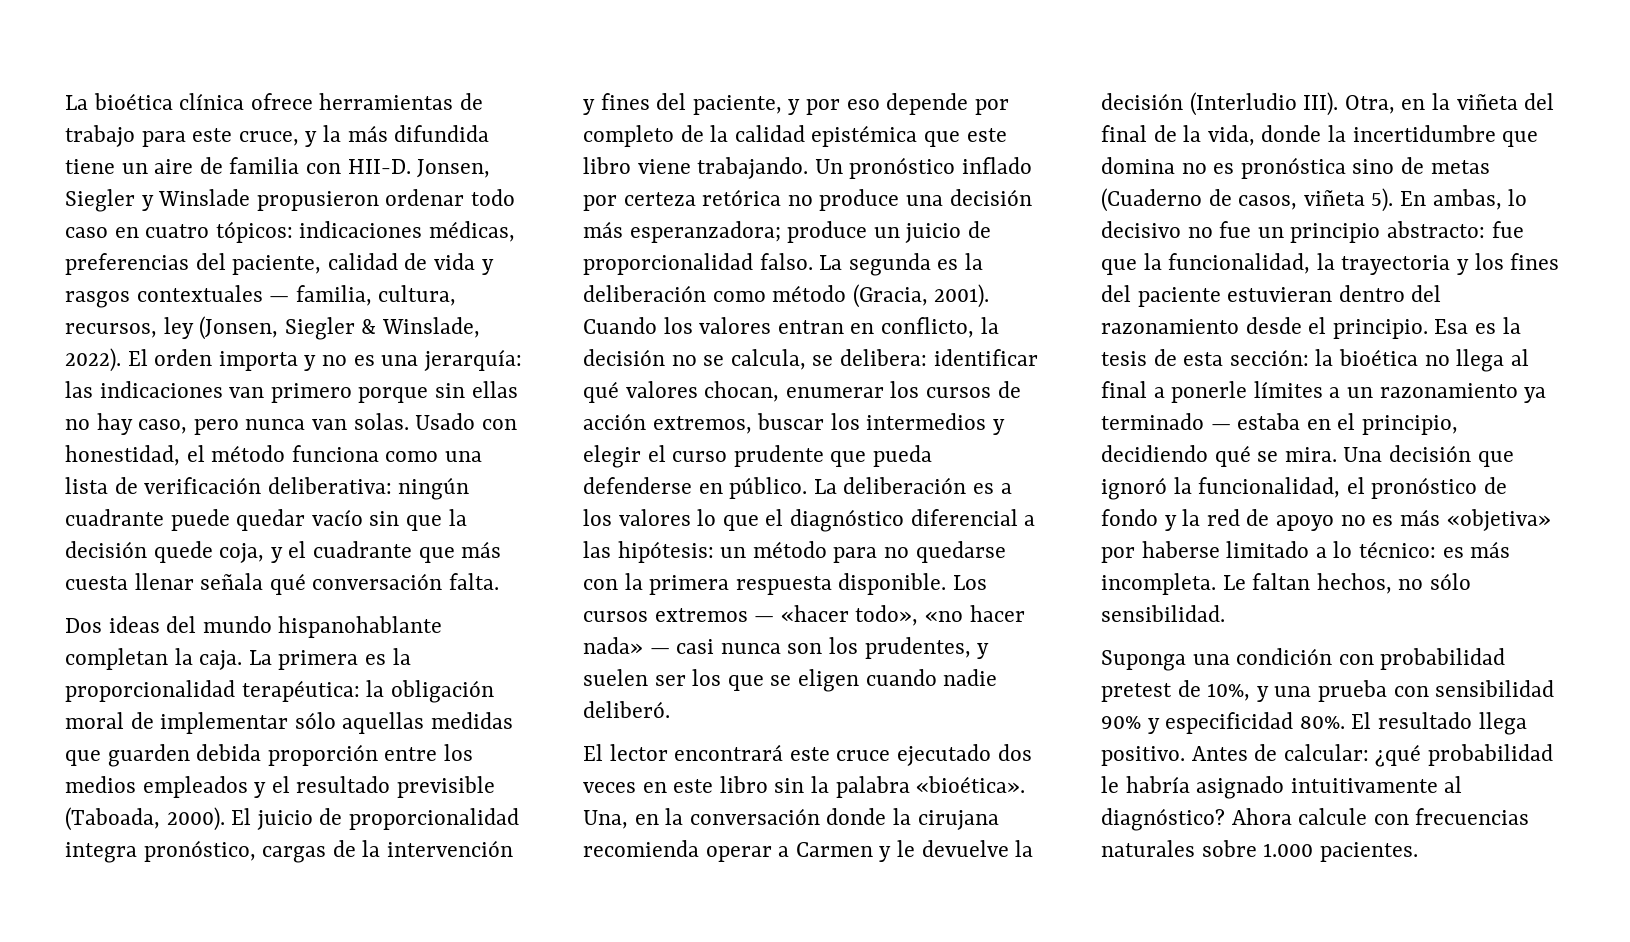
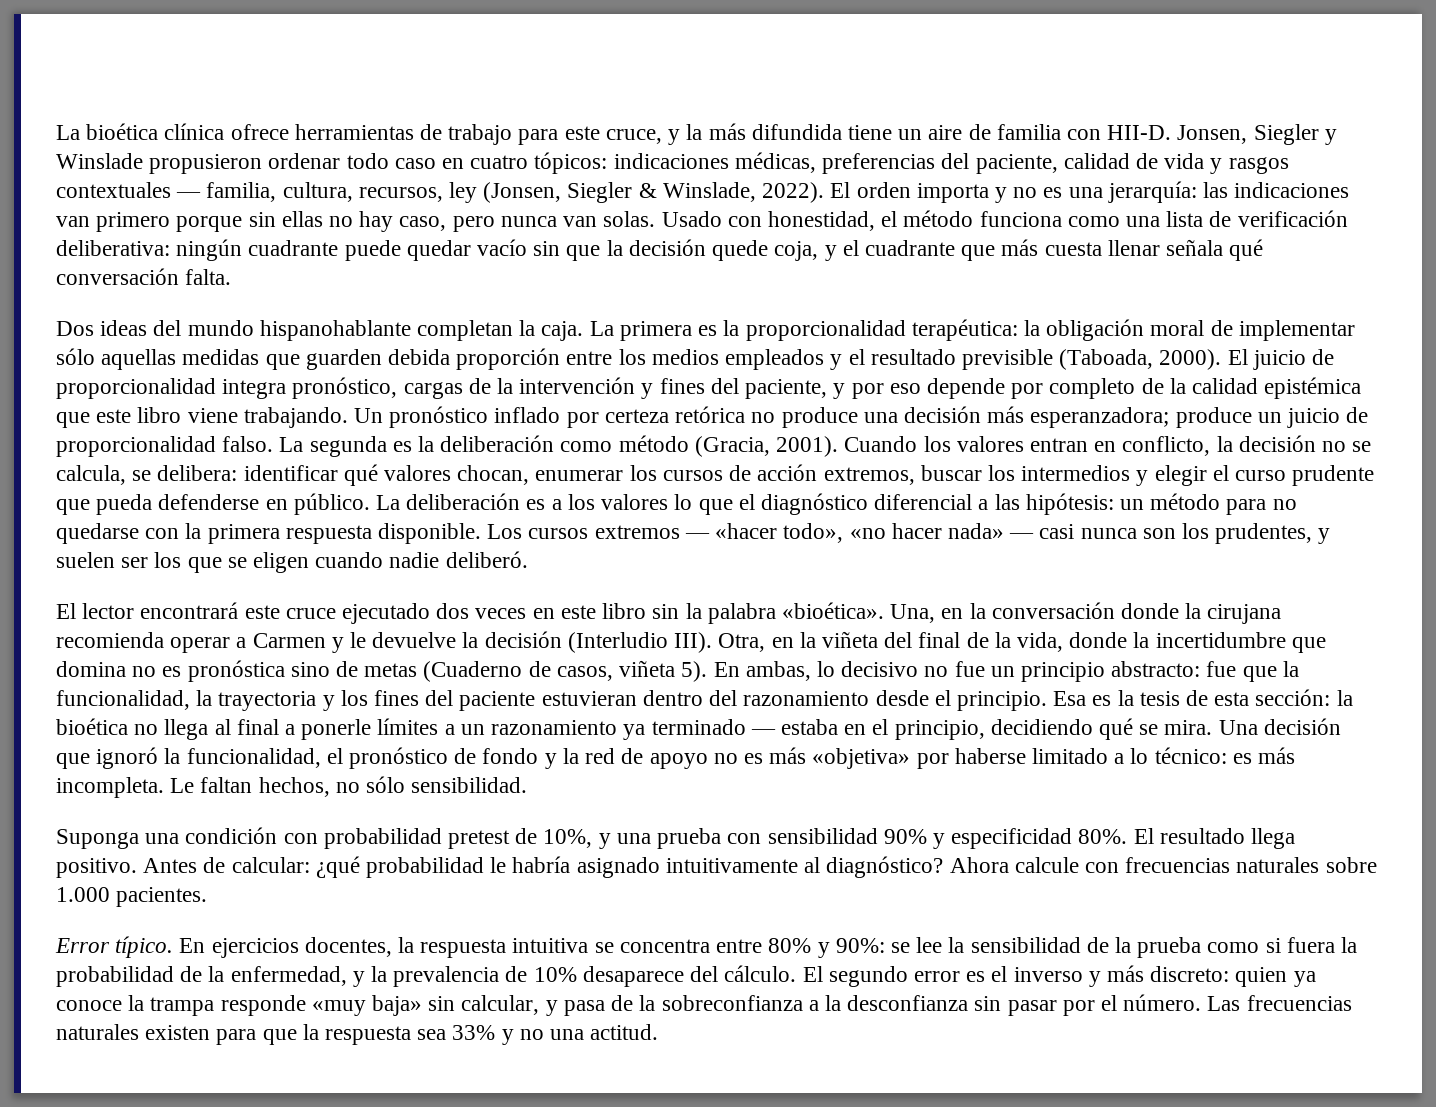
+ Error típico. En ejercicios docentes, la respuesta intuitiva se concentra entre 80% y 90%: se lee la sensibilidad de la prueba como si fuera la probabilidad de la enfermedad, y la prevalencia de 10% desaparece del cálculo. El segundo error es el inverso y más discreto: quien ya conoce la trampa responde «muy baja» sin calcular, y pasa de la sobreconfianza a la desconfianza sin pasar por el número. Las frecuencias naturales existen para que la respuesta sea 33% y no una actitud.

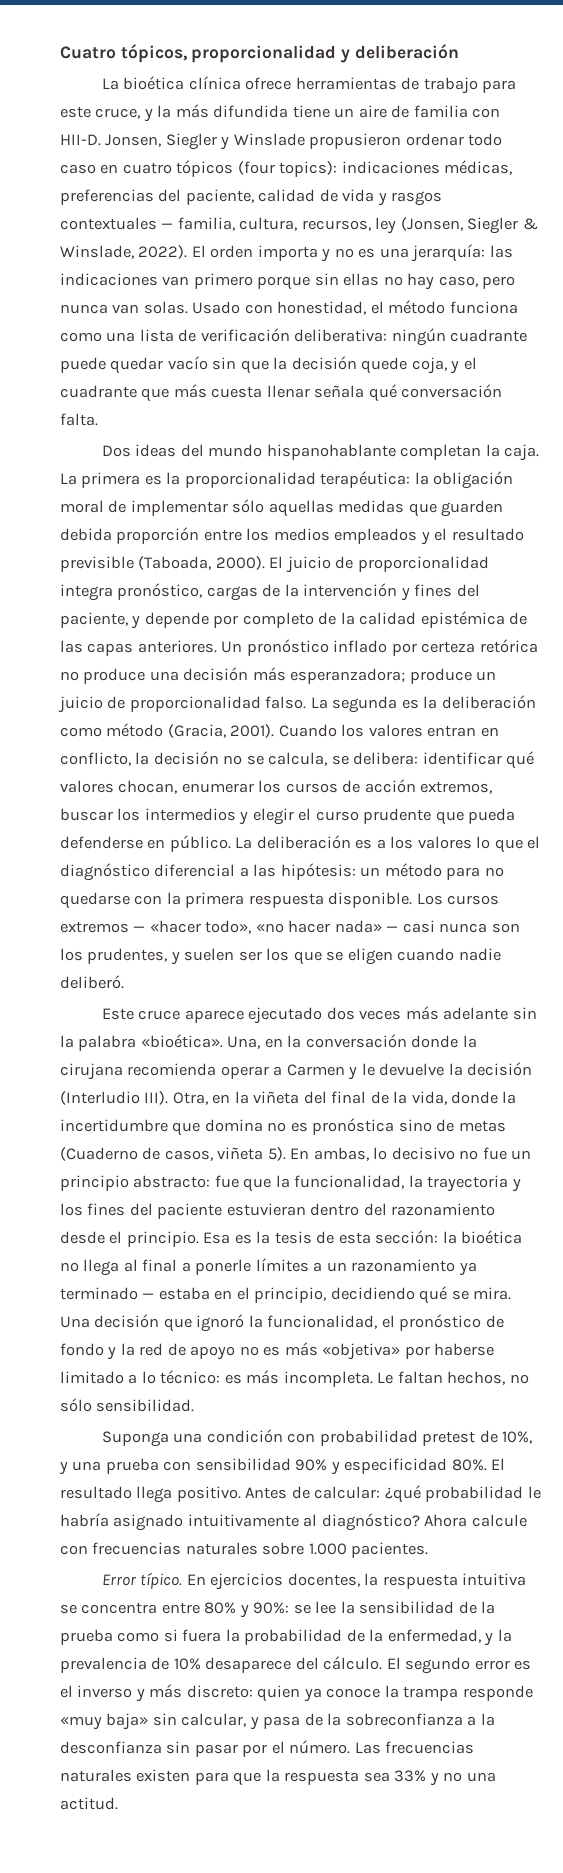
+ Cuatro tópicos, proporcionalidad y deliberación
- Jonsen, Siegler y Winslade propusieron ordenar todo caso en cuatro tópicos: indicaciones médicas, preferencias del paciente, calidad de vida y rasgos contextuales — familia, cultura, recursos, ley (Jonsen, Siegler & Winslade, 2022).
+ Jonsen, Siegler y Winslade propusieron ordenar todo caso en cuatro tópicos (four topics): indicaciones médicas, preferencias del paciente, calidad de vida y rasgos contextuales — familia, cultura, recursos, ley (Jonsen, Siegler & Winslade, 2022).
- El juicio de proporcionalidad integra pronóstico, cargas de la intervención y fines del paciente, y por eso depende por completo de la calidad epistémica que este libro viene trabajando.
+ El juicio de proporcionalidad integra pronóstico, cargas de la intervención y fines del paciente, y depende por completo de la calidad epistémica de las capas anteriores.
- El lector encontrará este cruce ejecutado dos veces en este libro sin la palabra «bioética».
+ Este cruce aparece ejecutado dos veces más adelante sin la palabra «bioética».

